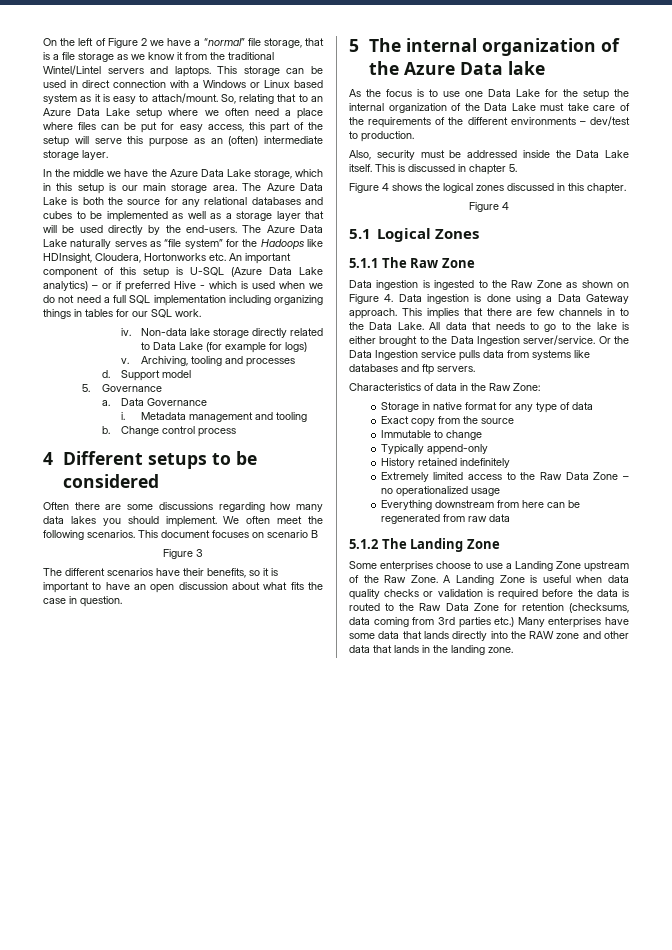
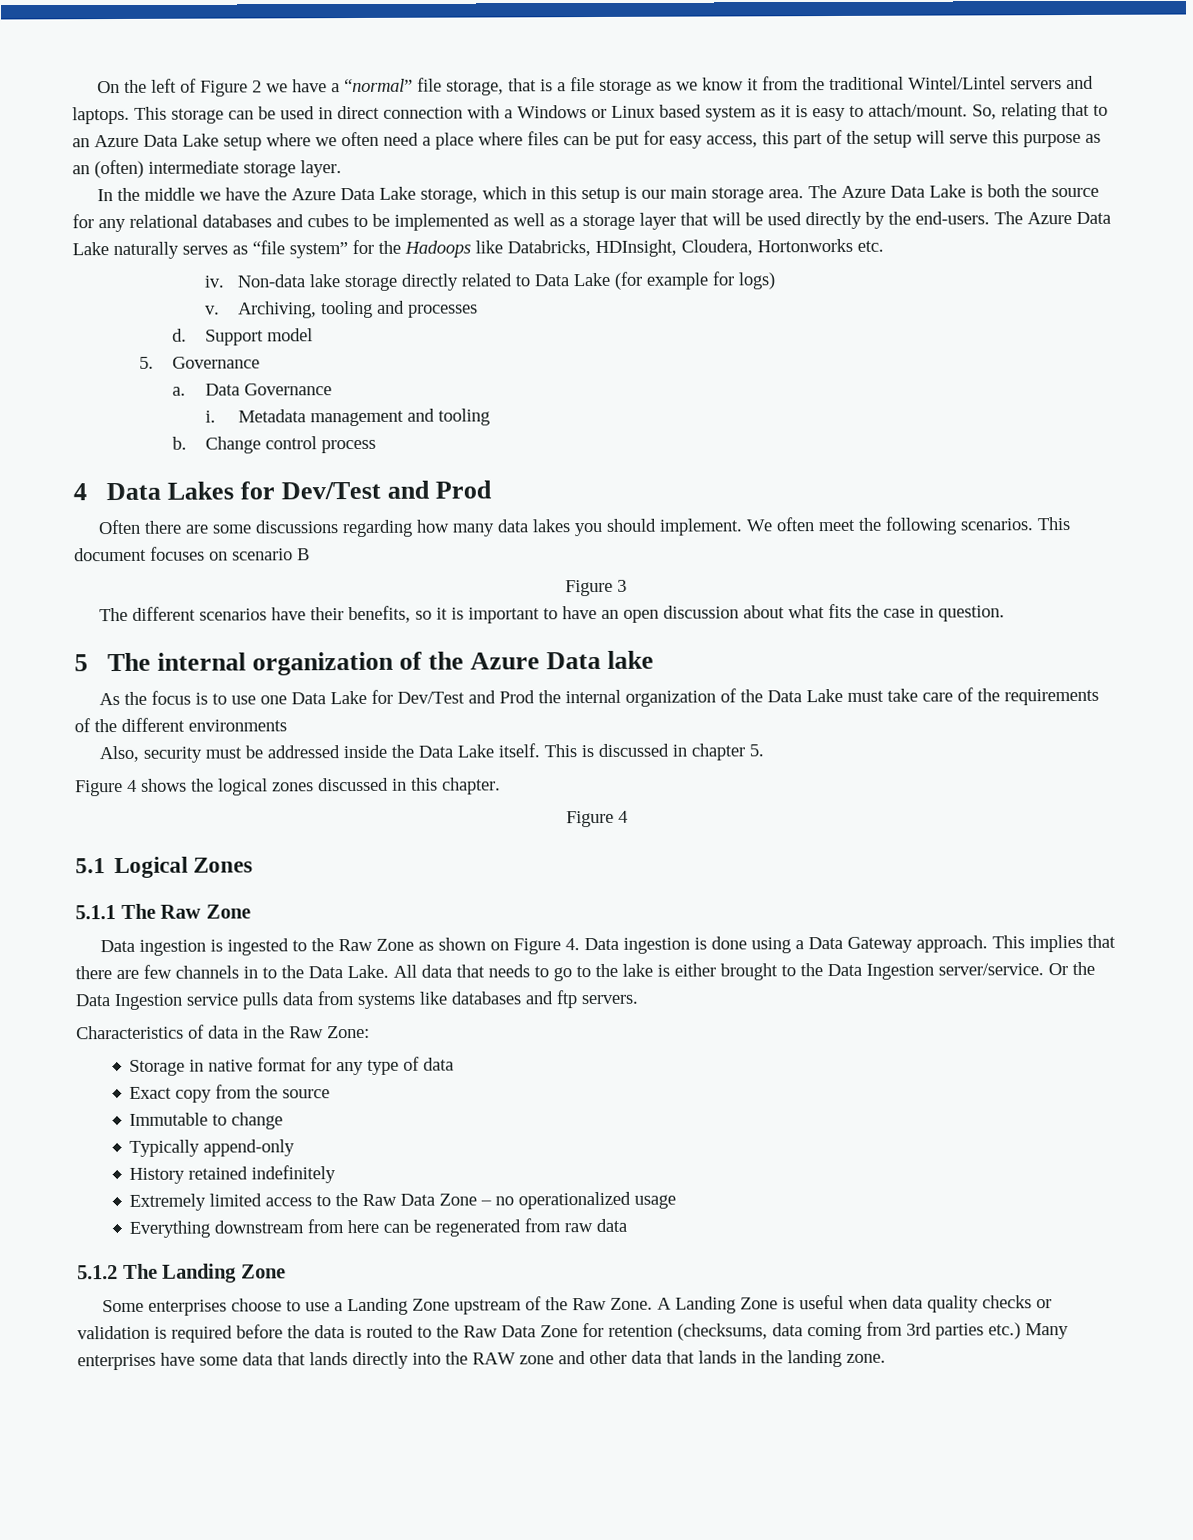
- The Azure Data Lake naturally serves as “file system” for the Hadoops like HDInsight, Cloudera, Hortonworks etc. An important component of this setup is U-SQL (Azure Data Lake analytics) – or if preferred Hive - which is used when we do not need a full SQL implementation including organizing things in tables for our SQL work.
+ The Azure Data Lake naturally serves as “file system” for the Hadoops like Databricks, HDInsight, Cloudera, Hortonworks etc.
- 4 Different setups to be considered
+ 4 Data Lakes for Dev/Test and Prod
- As the focus is to use one Data Lake for the setup the internal organization of the Data Lake must take care of the requirements of the different environments – dev/test to production.
+ As the focus is to use one Data Lake for Dev/Test and Prod the internal organization of the Data Lake must take care of the requirements of the different environments

